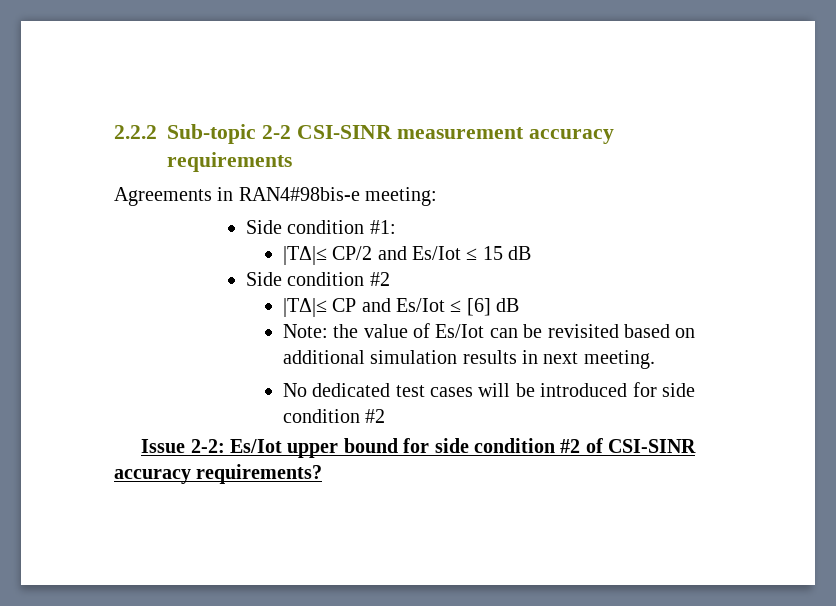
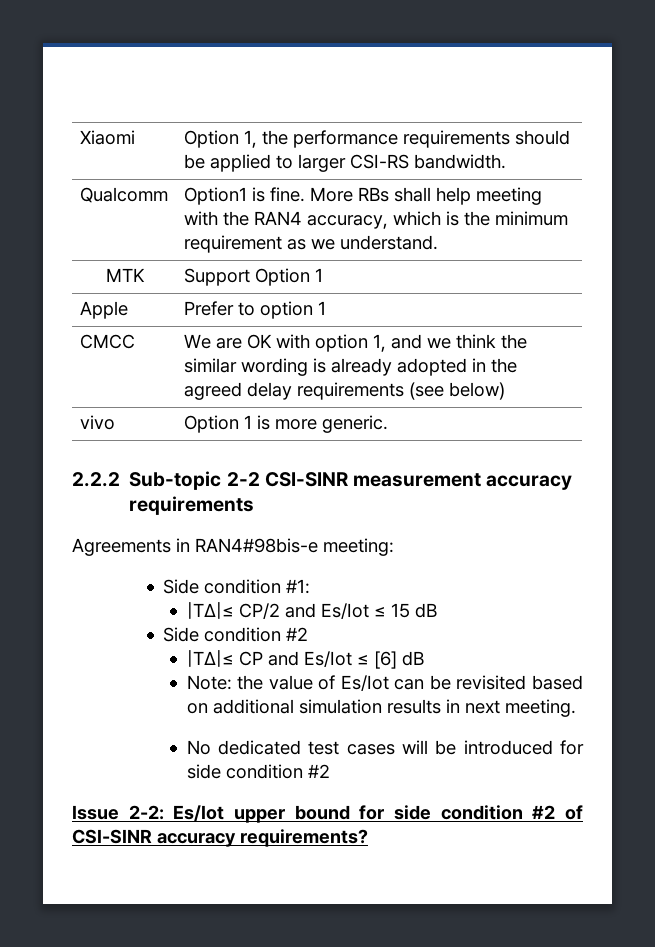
+ Xiaomi | Option 1, the performance requirements should be applied to larger CSI-RS bandwidth.
+ Qualcomm | Option1 is fine. More RBs shall help meeting with the RAN4 accuracy, which is the minimum requirement as we understand.
+ MTK | Support Option 1
+ Apple | Prefer to option 1
+ CMCC | We are OK with option 1, and we think the similar wording is already adopted in the agreed delay requirements (see below)
+ vivo | Option 1 is more generic.

